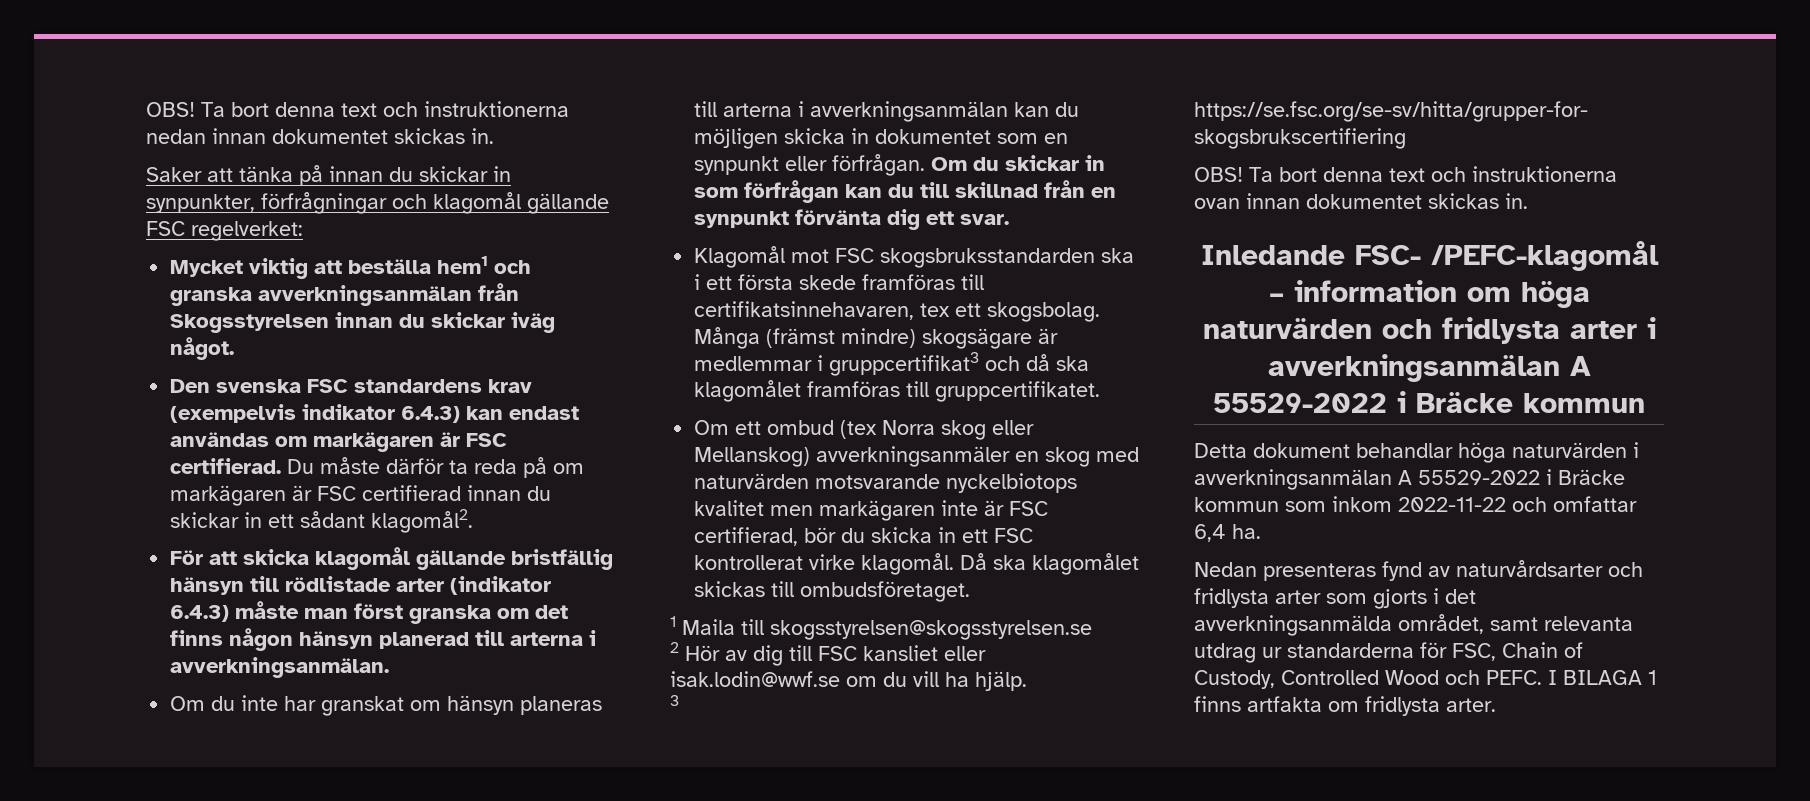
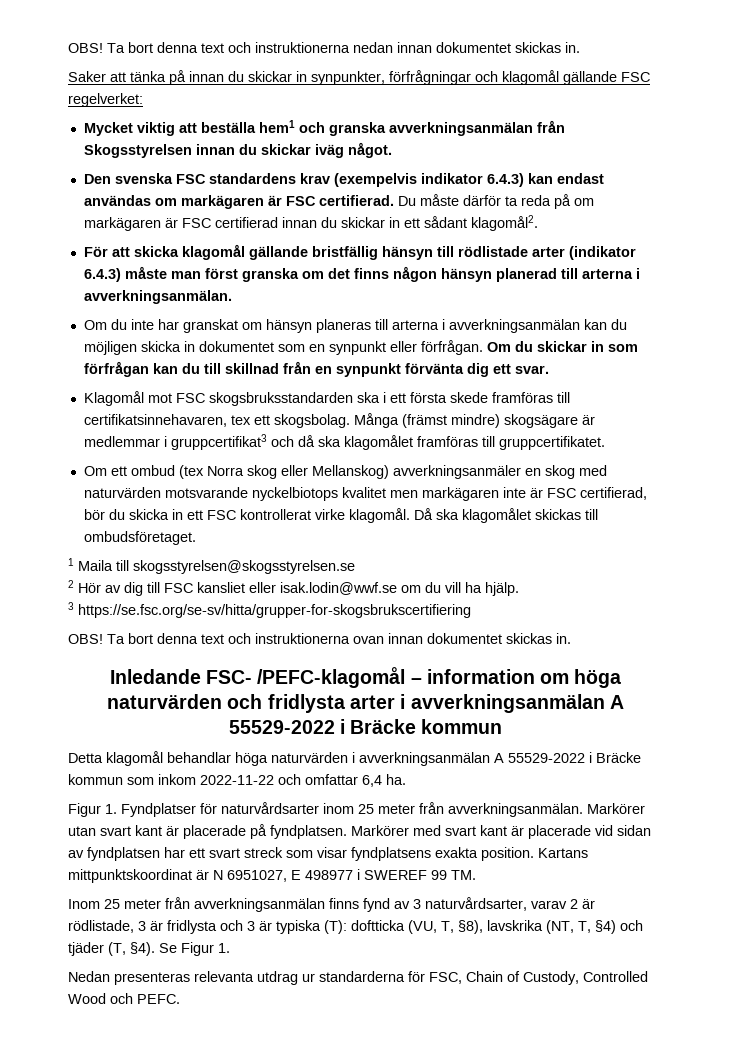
- Detta dokument behandlar höga naturvärden i avverkningsanmälan A 55529-2022 i Bräcke kommun som inkom 2022-11-22 och omfattar 6,4 ha.
+ Detta klagomål behandlar höga naturvärden i avverkningsanmälan A 55529-2022 i Bräcke kommun som inkom 2022-11-22 och omfattar 6,4 ha.
- Nedan presenteras fynd av naturvårdsarter och fridlysta arter som gjorts i det avverkningsanmälda området, samt relevanta utdrag ur standarderna för FSC, Chain of Custody, Controlled Wood och PEFC. I BILAGA 1 finns artfakta om fridlysta arter.
+ Figur 1. Fyndplatser för naturvårdsarter inom 25 meter från avverkningsanmälan. Markörer utan svart kant är placerade på fyndplatsen. Markörer med svart kant är placerade vid sidan av fyndplatsen har ett svart streck som visar fyndplatsens exakta position. Kartans mittpunktskoordinat är N 6951027, E 498977 i SWEREF 99 TM.
+ Inom 25 meter från avverkningsanmälan finns fynd av 3 naturvårdsarter, varav 2 är rödlistade, 3 är fridlysta och 3 är typiska (T): doftticka (VU, T, §8), lavskrika (NT, T, §4) och tjäder (T, §4). Se Figur 1.
+ Nedan presenteras relevanta utdrag ur standarderna för FSC, Chain of Custody, Controlled Wood och PEFC.

